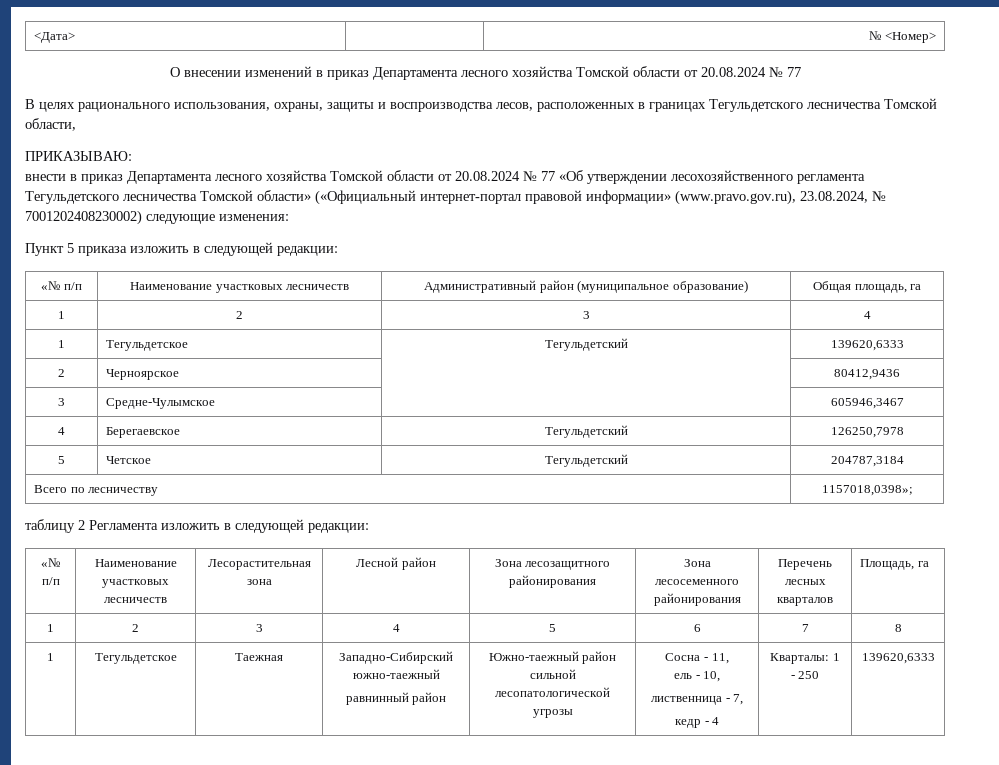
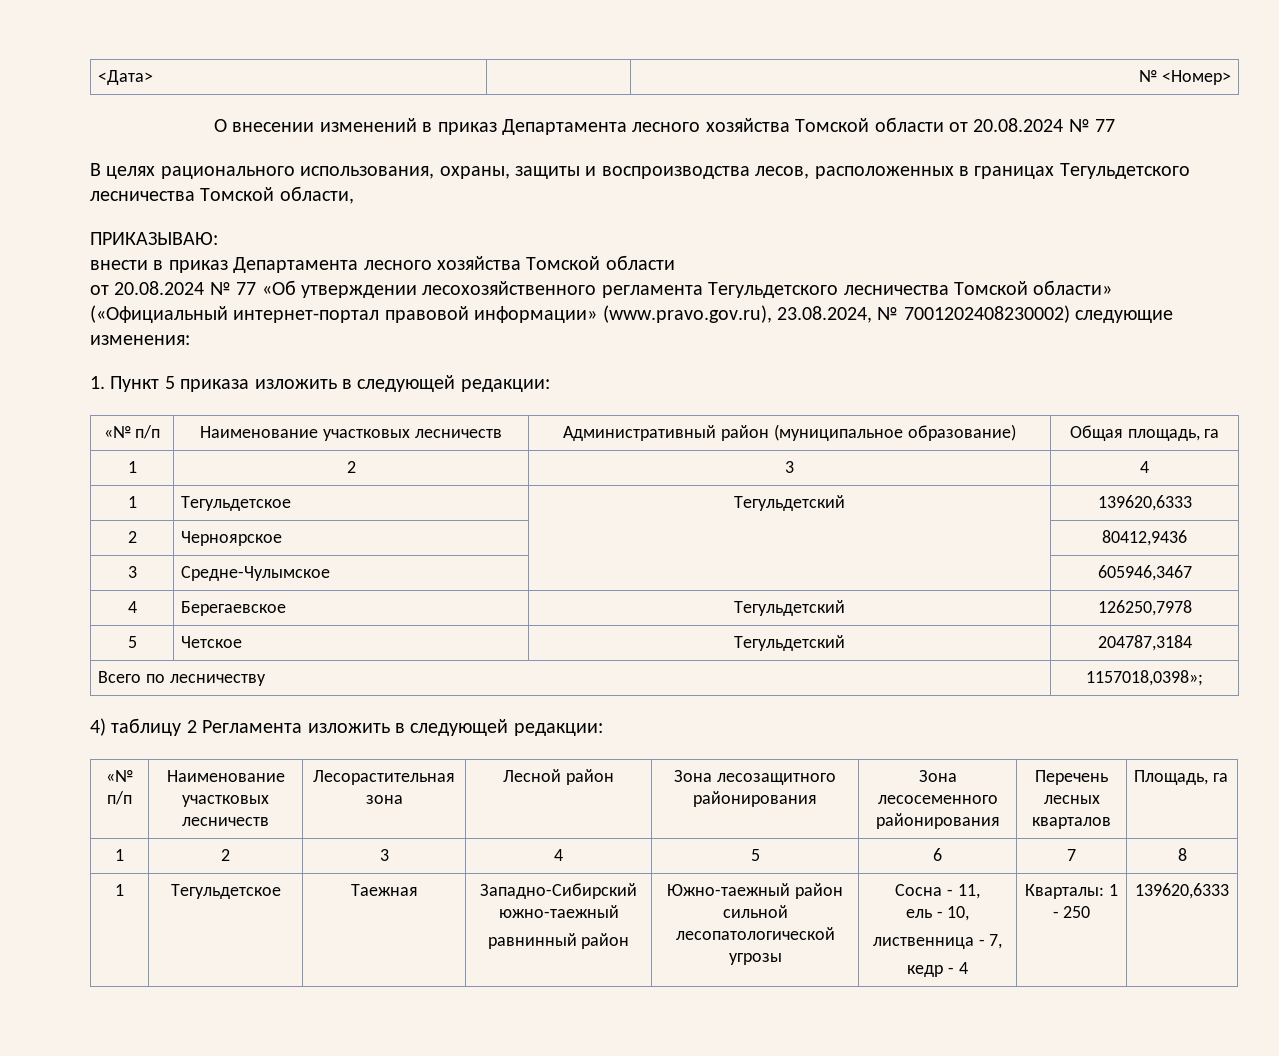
- внести в приказ Департамента лесного хозяйства Томской области от 20.08.2024 № 77 «Об утверждении лесохозяйственного регламента Тегульдетского лесничества Томской области» («Официальный интернет-портал правовой информации» (www.pravo.gov.ru), 23.08.2024, № 7001202408230002) следующие изменения:
+ внести в приказ Департамента лесного хозяйства Томской области
+ от 20.08.2024 № 77 «Об утверждении лесохозяйственного регламента Тегульдетского лесничества Томской области» («Официальный интернет-портал правовой информации» (www.pravo.gov.ru), 23.08.2024, № 7001202408230002) следующие изменения:
- Пункт 5 приказа изложить в следующей редакции:
+ 1. Пункт 5 приказа изложить в следующей редакции:
- таблицу 2 Регламента изложить в следующей редакции:
+ 4) таблицу 2 Регламента изложить в следующей редакции:

